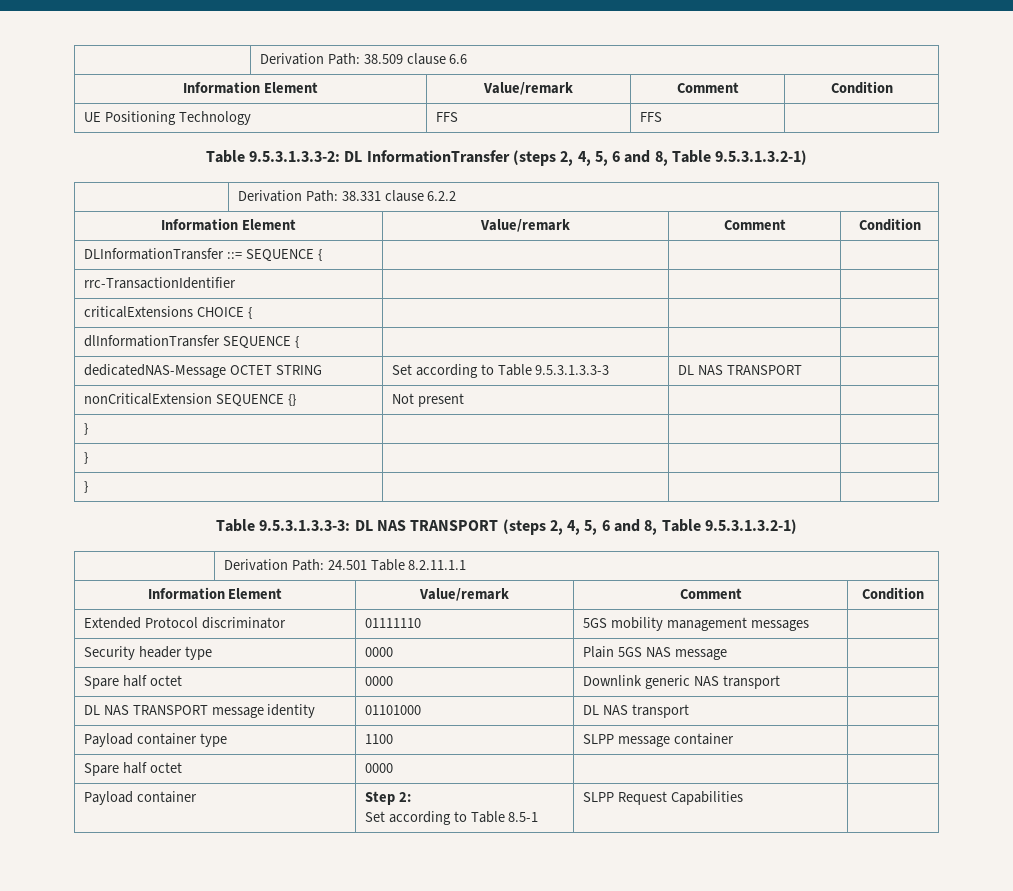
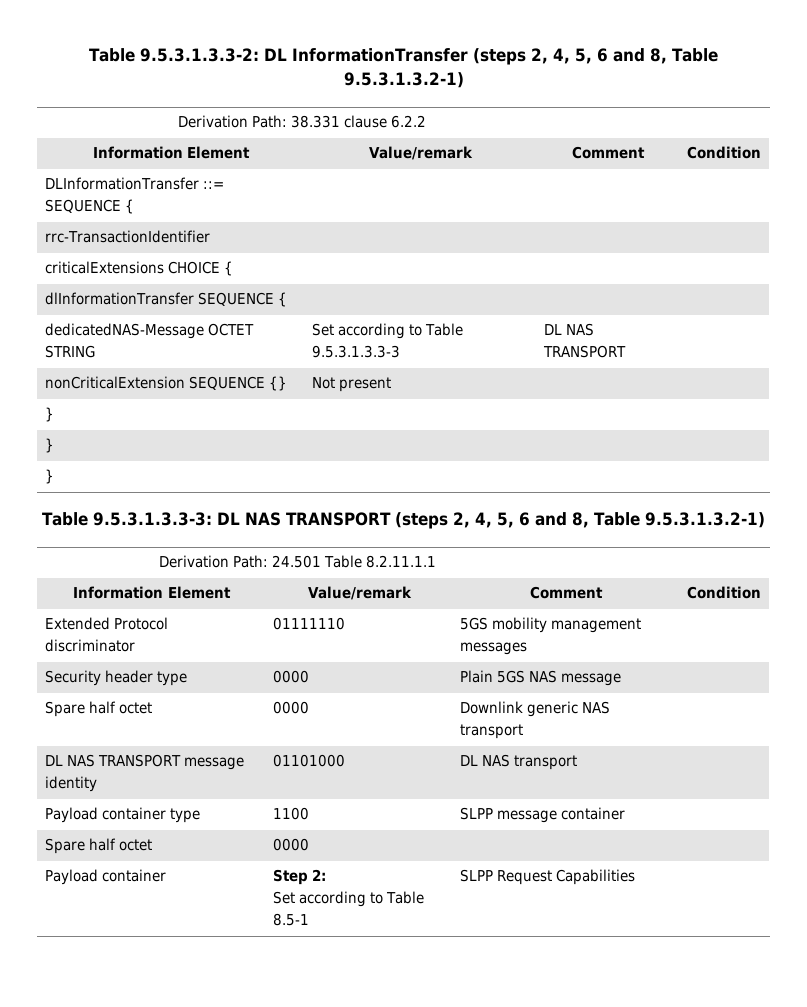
- | Derivation Path: 38.509 clause 6.6
- Information Element | Value/remark | Comment | Condition
- UE Positioning Technology | FFS | FFS |

